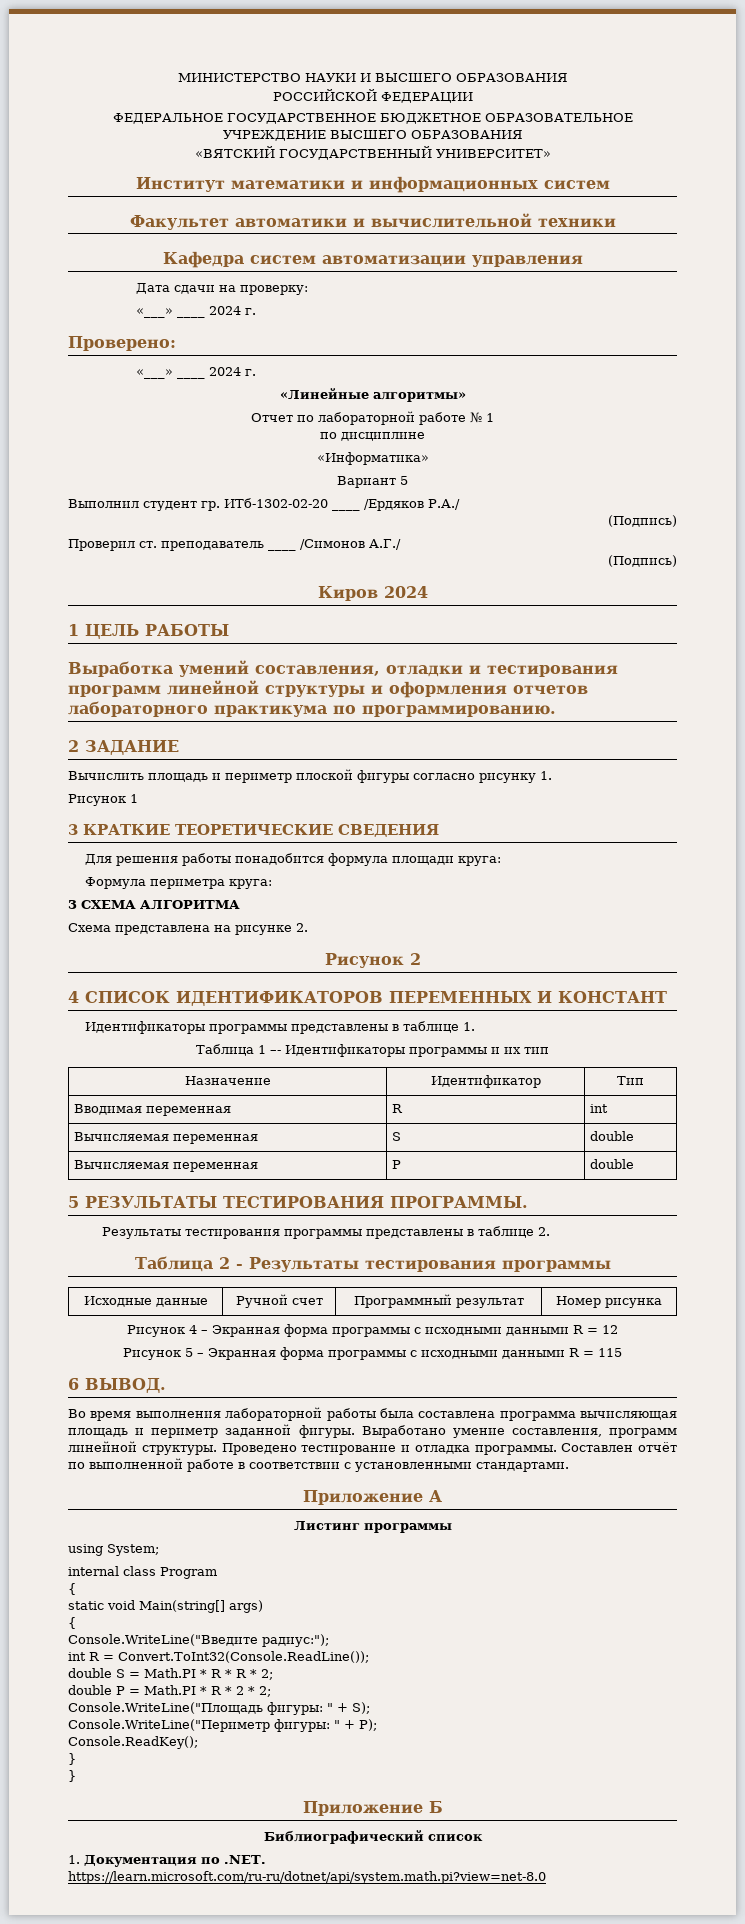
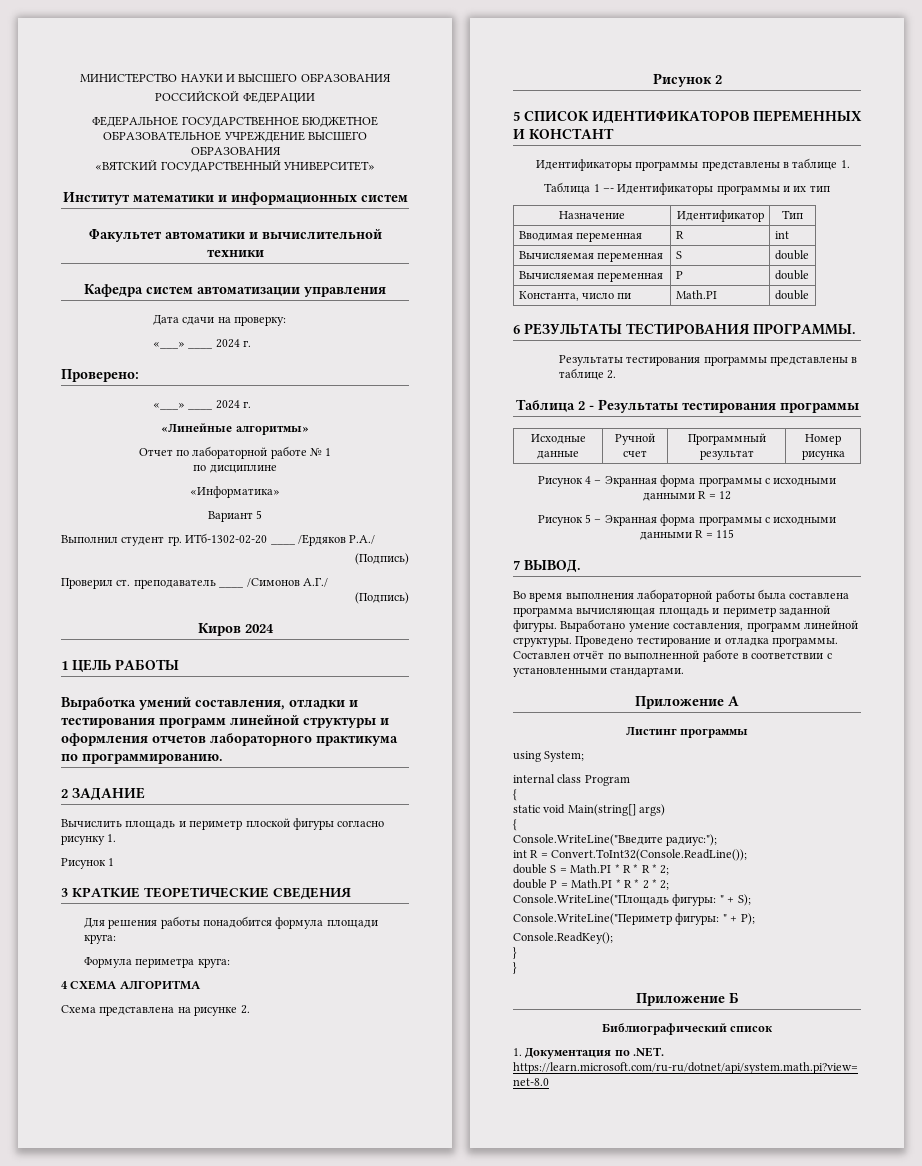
- 3 СХЕМА АЛГОРИТМА
+ 4 СХЕМА АЛГОРИТМА
- 4 СПИСОК ИДЕНТИФИКАТОРОВ ПЕРЕМЕННЫХ И КОНСТАНТ
+ 5 СПИСОК ИДЕНТИФИКАТОРОВ ПЕРЕМЕННЫХ И КОНСТАНТ
- 5 РЕЗУЛЬТАТЫ ТЕСТИРОВАНИЯ ПРОГРАММЫ.
+ Константа, число пи | Math.PI | double
+ 6 РЕЗУЛЬТАТЫ ТЕСТИРОВАНИЯ ПРОГРАММЫ.
- 6 ВЫВОД.
+ 7 ВЫВОД.

